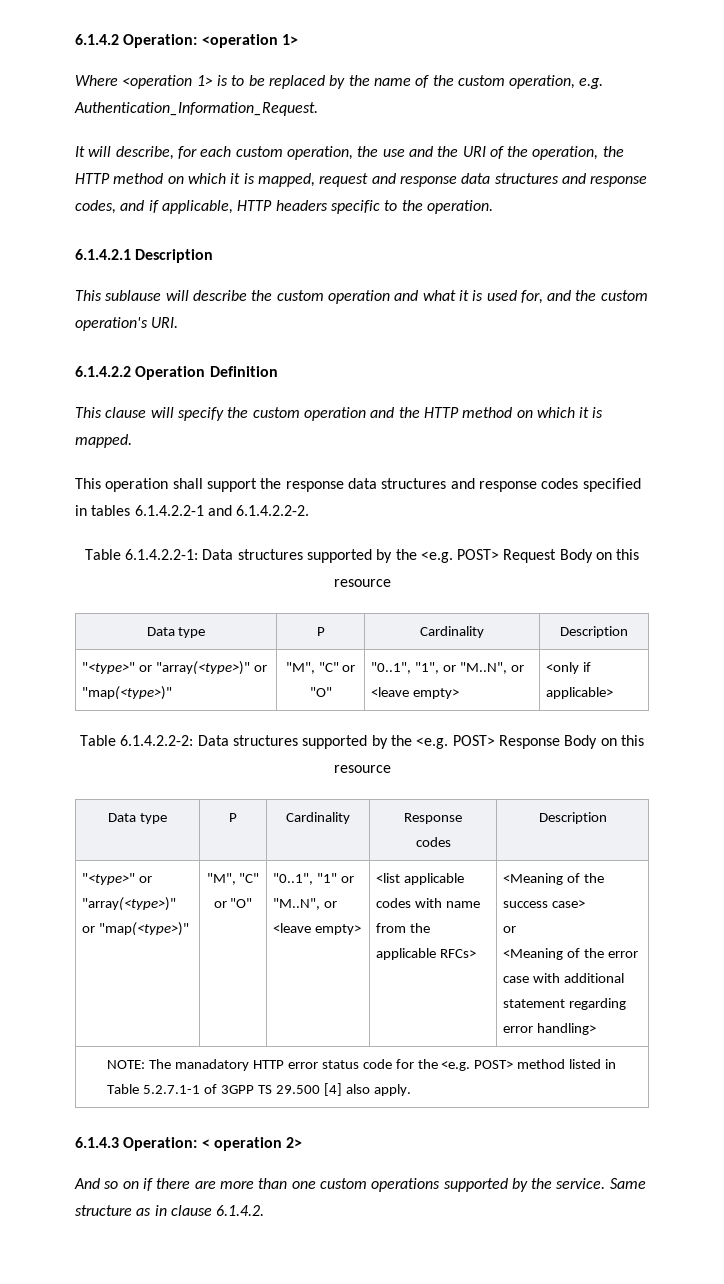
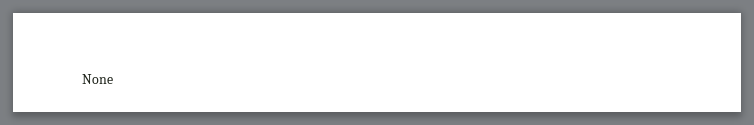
- 6.1.4.2 Operation: <operation 1>
- Where <operation 1> is to be replaced by the name of the custom operation, e.g. Authentication_Information_Request.
- It will describe, for each custom operation, the use and the URI of the operation, the HTTP method on which it is mapped, request and response data structures and response codes, and if applicable, HTTP headers specific to the operation.
- 6.1.4.2.1 Description
- This sublause will describe the custom operation and what it is used for, and the custom operation's URI.
- 6.1.4.2.2 Operation Definition
- This clause will specify the custom operation and the HTTP method on which it is mapped.
- This operation shall support the response data structures and response codes specified in tables 6.1.4.2.2-1 and 6.1.4.2.2-2.
- Table 6.1.4.2.2-1: Data structures supported by the <e.g. POST> Request Body on this resource
- Data type | P | Cardinality | Description
- "<type>" or "array(<type>)" or "map(<type>)" | "M", "C" or "O" | "0..1", "1", or "M..N", or <leave empty> | <only if applicable>
- Table 6.1.4.2.2-2: Data structures supported by the <e.g. POST> Response Body on this resource
- Data type | P | Cardinality | Response
- codes | Description
- "<type>" or "array(<type>)" or "map(<type>)" | "M", "C" or "O" | "0..1", "1" or "M..N", or <leave empty> | <list applicable codes with name from the applicable RFCs> | <Meaning of the success case>
- or
- <Meaning of the error case with additional statement regarding error handling>
- NOTE: The manadatory HTTP error status code for the <e.g. POST> method listed in Table 5.2.7.1-1 of 3GPP TS 29.500 [4] also apply.
- 6.1.4.3 Operation: < operation 2>
- And so on if there are more than one custom operations supported by the service. Same structure as in clause 6.1.4.2.
+ None

